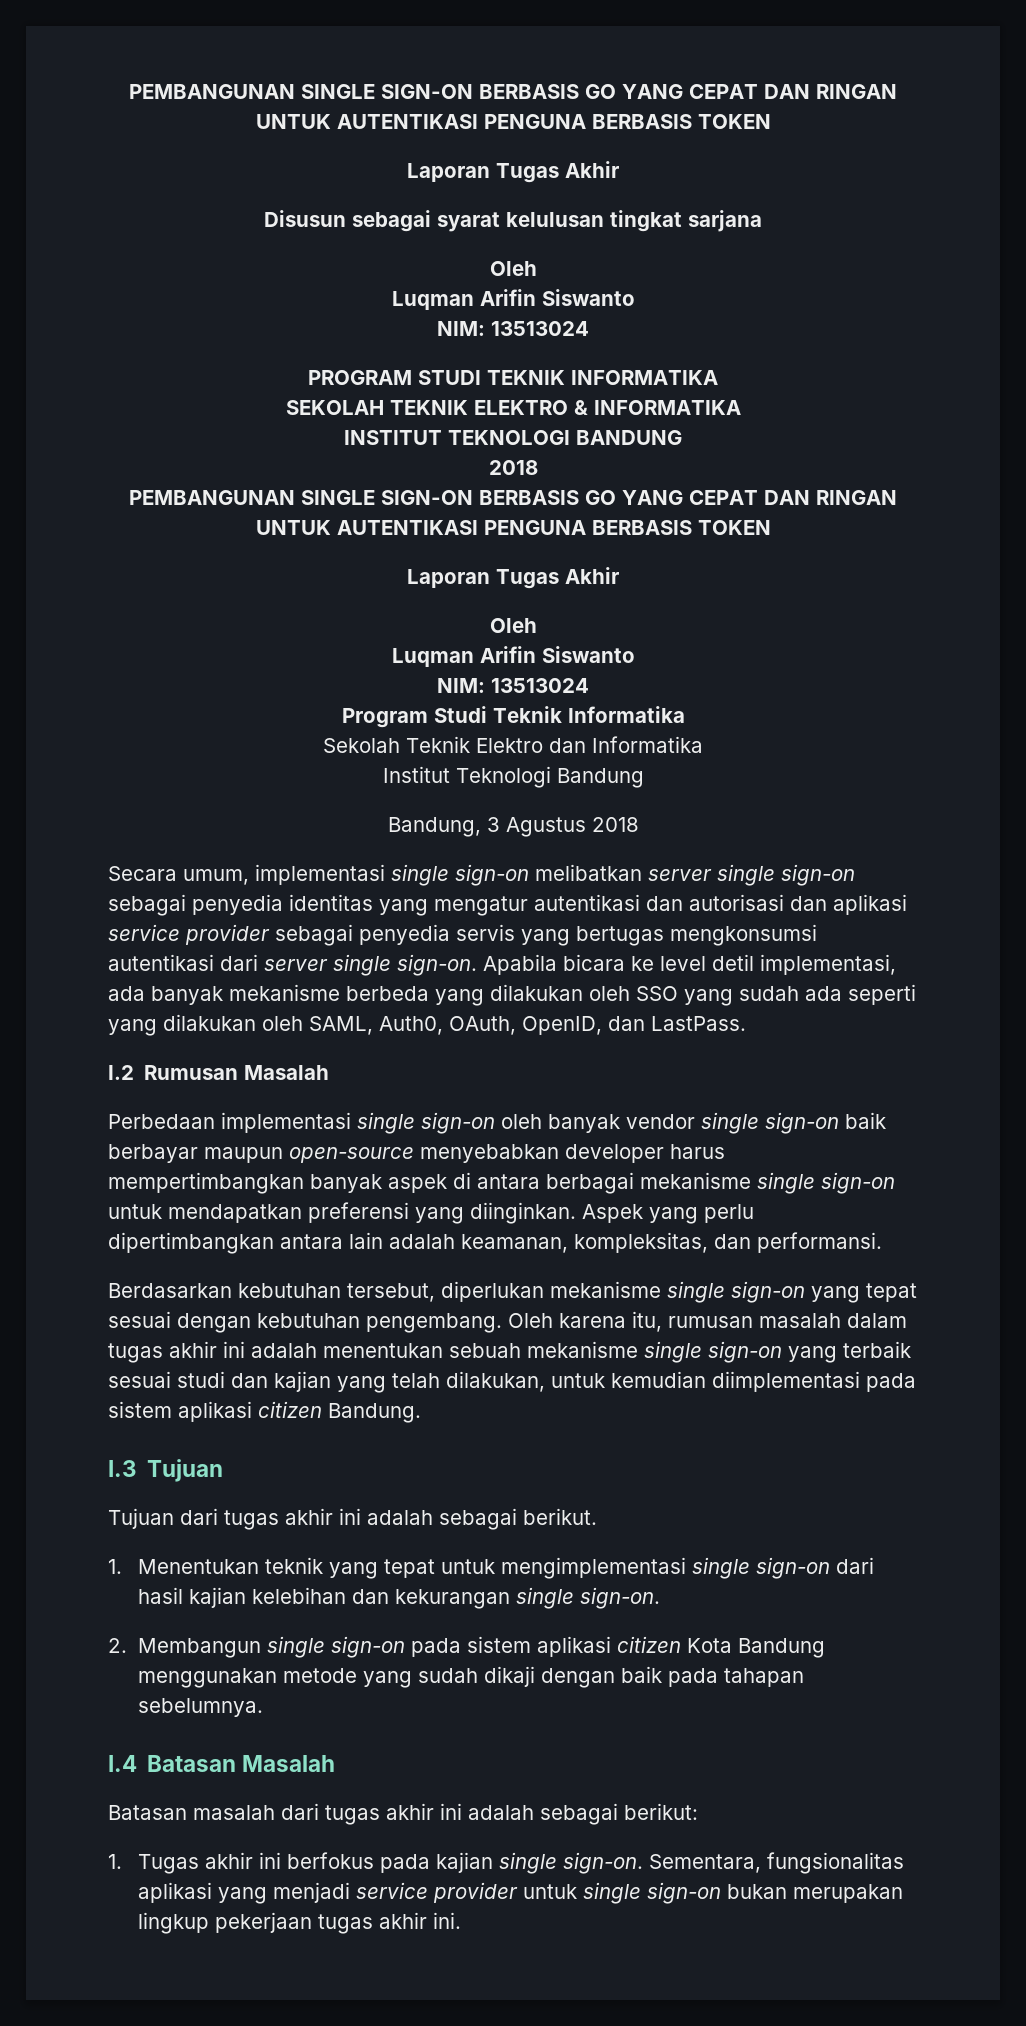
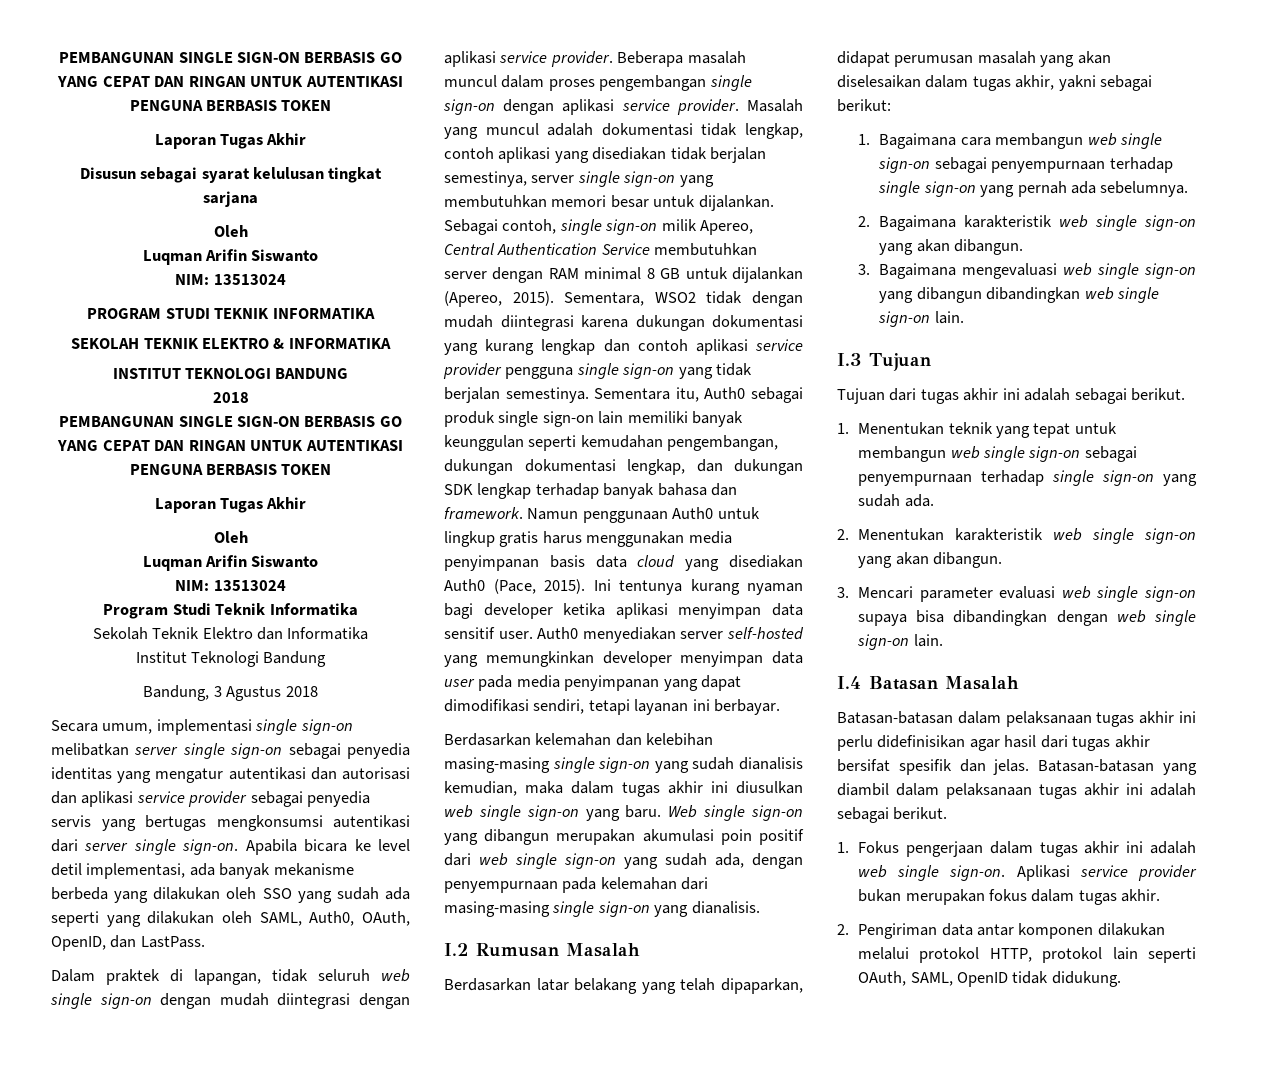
+ Dalam praktek di lapangan, tidak seluruh web single sign-on dengan mudah diintegrasi dengan aplikasi service provider. Beberapa masalah muncul dalam proses pengembangan single sign-on dengan aplikasi service provider. Masalah yang muncul adalah dokumentasi tidak lengkap, contoh aplikasi yang disediakan tidak berjalan semestinya, server single sign-on yang membutuhkan memori besar untuk dijalankan. Sebagai contoh, single sign-on milik Apereo, Central Authentication Service membutuhkan server dengan RAM minimal 8 GB untuk dijalankan (Apereo, 2015). Sementara, WSO2 tidak dengan mudah diintegrasi karena dukungan dokumentasi yang kurang lengkap dan contoh aplikasi service provider pengguna single sign-on yang tidak berjalan semestinya. Sementara itu, Auth0 sebagai produk single sign-on lain memiliki banyak keunggulan seperti kemudahan pengembangan, dukungan dokumentasi lengkap, dan dukungan SDK lengkap terhadap banyak bahasa dan framework. Namun penggunaan Auth0 untuk lingkup gratis harus menggunakan media penyimpanan basis data cloud yang disediakan Auth0 (Pace, 2015). Ini tentunya kurang nyaman bagi developer ketika aplikasi menyimpan data sensitif user. Auth0 menyediakan server self-hosted yang memungkinkan developer menyimpan data user pada media penyimpanan yang dapat dimodifikasi sendiri, tetapi layanan ini berbayar.
+ Berdasarkan kelemahan dan kelebihan masing-masing single sign-on yang sudah dianalisis kemudian, maka dalam tugas akhir ini diusulkan web single sign-on yang baru. Web single sign-on yang dibangun merupakan akumulasi poin positif dari web single sign-on yang sudah ada, dengan penyempurnaan pada kelemahan dari masing-masing single sign-on yang dianalisis.
  I.2 Rumusan Masalah
- Perbedaan implementasi single sign-on oleh banyak vendor single sign-on baik berbayar maupun open-source menyebabkan developer harus mempertimbangkan banyak aspek di antara berbagai mekanisme single sign-on untuk mendapatkan preferensi yang diinginkan. Aspek yang perlu dipertimbangkan antara lain adalah keamanan, kompleksitas, dan performansi.
- Berdasarkan kebutuhan tersebut, diperlukan mekanisme single sign-on yang tepat sesuai dengan kebutuhan pengembang. Oleh karena itu, rumusan masalah dalam tugas akhir ini adalah menentukan sebuah mekanisme single sign-on yang terbaik sesuai studi dan kajian yang telah dilakukan, untuk kemudian diimplementasi pada sistem aplikasi citizen Bandung.
+ Berdasarkan latar belakang yang telah dipaparkan, didapat perumusan masalah yang akan diselesaikan dalam tugas akhir, yakni sebagai berikut:
+ 1. Bagaimana cara membangun web single sign-on sebagai penyempurnaan terhadap single sign-on yang pernah ada sebelumnya.
+ 2. Bagaimana karakteristik web single sign-on yang akan dibangun.
+ 3. Bagaimana mengevaluasi web single sign-on yang dibangun dibandingkan web single sign-on lain.
- 1. Menentukan teknik yang tepat untuk mengimplementasi single sign-on dari hasil kajian kelebihan dan kekurangan single sign-on.
- 2. Membangun single sign-on pada sistem aplikasi citizen Kota Bandung menggunakan metode yang sudah dikaji dengan baik pada tahapan sebelumnya.
+ 1. Menentukan teknik yang tepat untuk membangun web single sign-on sebagai penyempurnaan terhadap single sign-on yang sudah ada.
+ 2. Menentukan karakteristik web single sign-on yang akan dibangun.
+ 3. Mencari parameter evaluasi web single sign-on supaya bisa dibandingkan dengan web single sign-on lain.
  I.4 Batasan Masalah
- Batasan masalah dari tugas akhir ini adalah sebagai berikut:
- 1. Tugas akhir ini berfokus pada kajian single sign-on. Sementara, fungsionalitas aplikasi yang menjadi service provider untuk single sign-on bukan merupakan lingkup pekerjaan tugas akhir ini.
+ Batasan-batasan dalam pelaksanaan tugas akhir ini perlu didefinisikan agar hasil dari tugas akhir bersifat spesifik dan jelas. Batasan-batasan yang diambil dalam pelaksanaan tugas akhir ini adalah sebagai berikut.
+ 1. Fokus pengerjaan dalam tugas akhir ini adalah web single sign-on. Aplikasi service provider bukan merupakan fokus dalam tugas akhir.
+ 2. Pengiriman data antar komponen dilakukan melalui protokol HTTP, protokol lain seperti OAuth, SAML, OpenID tidak didukung.

